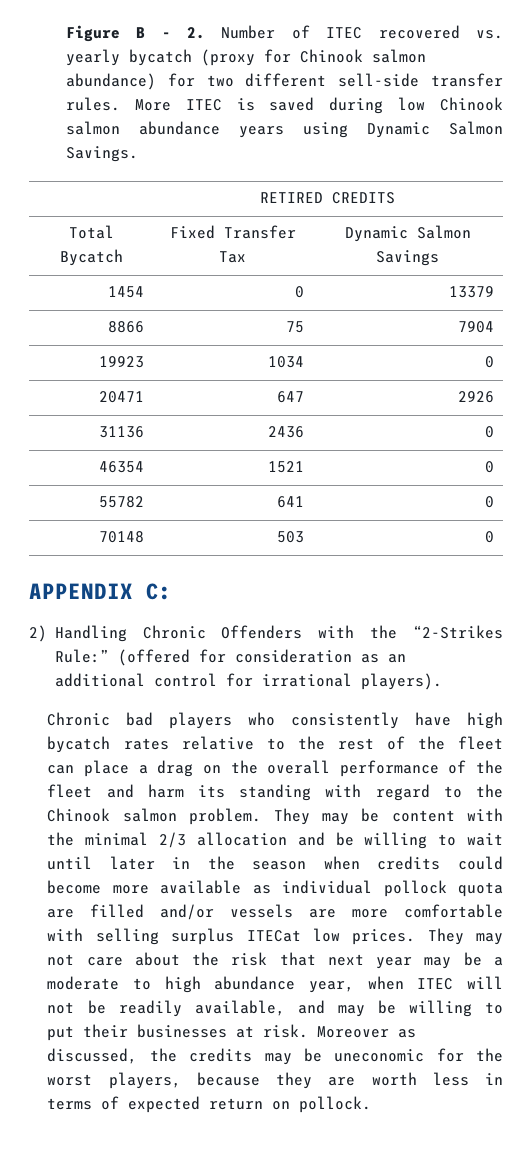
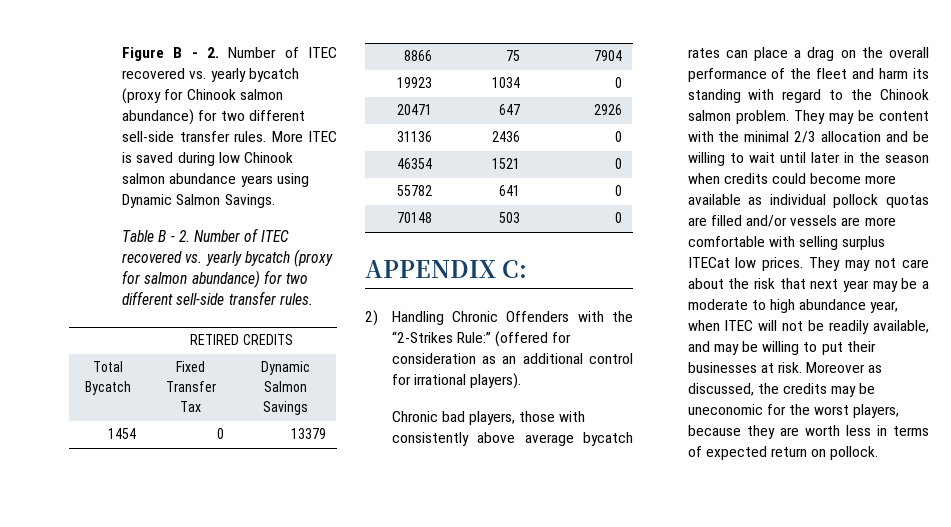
+ Table B - 2. Number of ITEC recovered vs. yearly bycatch (proxy for salmon abundance) for two different sell-side transfer rules.
- Chronic bad players who consistently have high bycatch rates relative to the rest of the fleet can place a drag on the overall performance of the fleet and harm its standing with regard to the Chinook salmon problem.
+ Chronic bad players, those with consistently above average bycatch rates can place a drag on the overall performance of the fleet and harm its standing with regard to the Chinook salmon problem.
- They may be content with the minimal 2/3 allocation and be willing to wait until later in the season when credits could become more available as individual pollock quota are filled and/or vessels are more comfortable with selling surplus ITECat low prices.
+ They may be content with the minimal 2/3 allocation and be willing to wait until later in the season when credits could become more available as individual pollock quotas are filled and/or vessels are more comfortable with selling surplus ITECat low prices.

